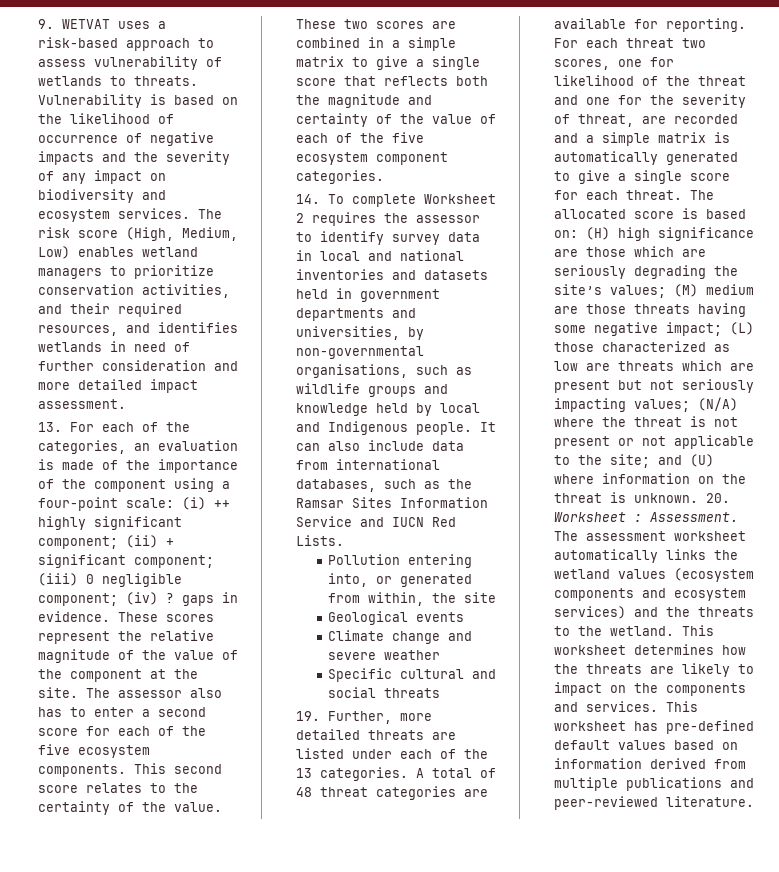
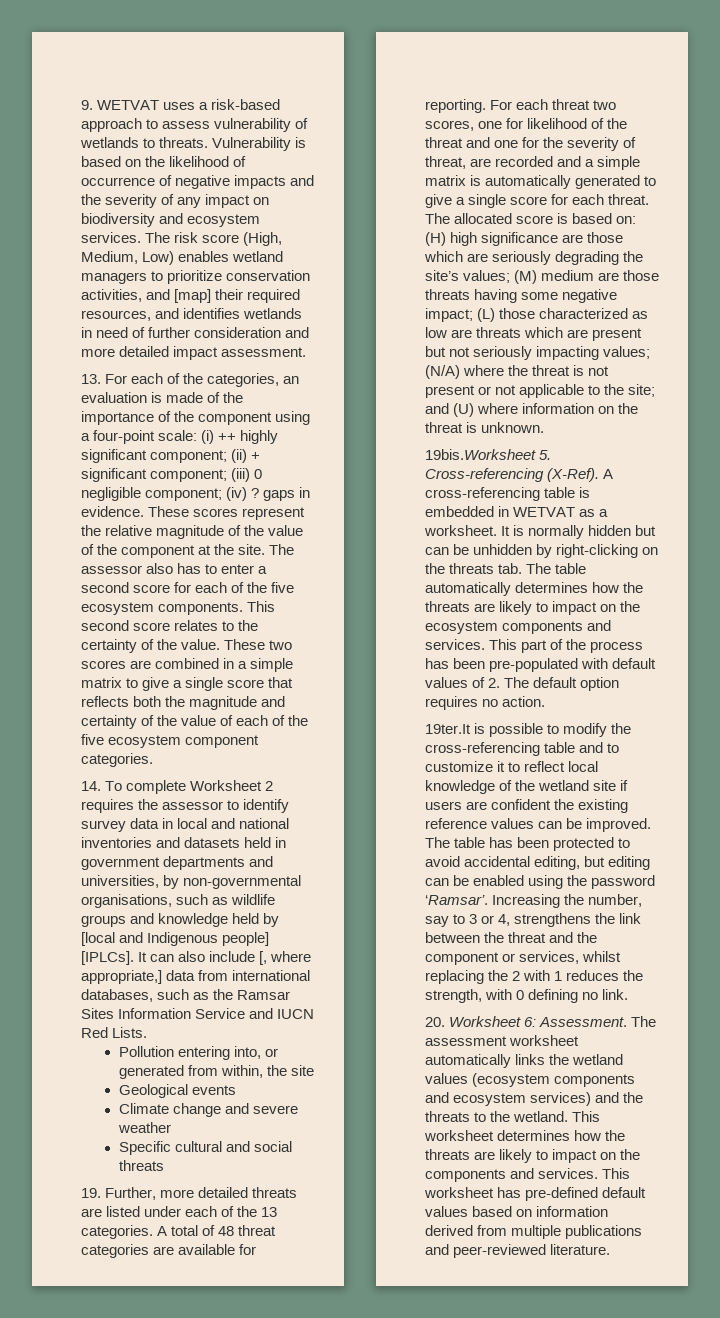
- The risk score (High, Medium, Low) enables wetland managers to prioritize conservation activities, and their required resources, and identifies wetlands in need of further consideration and more detailed impact assessment.
+ The risk score (High, Medium, Low) enables wetland managers to prioritize conservation activities, and [map] their required resources, and identifies wetlands in need of further consideration and more detailed impact assessment.
- 14. To complete Worksheet 2 requires the assessor to identify survey data in local and national inventories and datasets held in government departments and universities, by non-governmental organisations, such as wildlife groups and knowledge held by local and Indigenous people.
+ 14. To complete Worksheet 2 requires the assessor to identify survey data in local and national inventories and datasets held in government departments and universities, by non-governmental organisations, such as wildlife groups and knowledge held by [local and Indigenous people] [IPLCs].
- It can also include data from international databases, such as the Ramsar Sites Information Service and IUCN Red Lists.
+ It can also include [, where appropriate,] data from international databases, such as the Ramsar Sites Information Service and IUCN Red Lists.
- and (U) where information on the threat is unknown. 20. Worksheet :
+ and (U) where information on the threat is unknown.
+ 19bis.Worksheet 5. Cross-referencing (X-Ref). A cross-referencing table is embedded in WETVAT as a worksheet. It is normally hidden but can be unhidden by right-clicking on the threats tab. The table automatically determines how the threats are likely to impact on the ecosystem components and services. This part of the process has been pre-populated with default values of 2. The default option requires no action.
+ 19ter.It is possible to modify the cross-referencing table and to customize it to reflect local knowledge of the wetland site if users are confident the existing reference values can be improved. The table has been protected to avoid accidental editing, but editing can be enabled using the password ‘Ramsar’. Increasing the number, say to 3 or 4, strengthens the link between the threat and the component or services, whilst replacing the 2 with 1 reduces the strength, with 0 defining no link.
+ 20. Worksheet 6:

